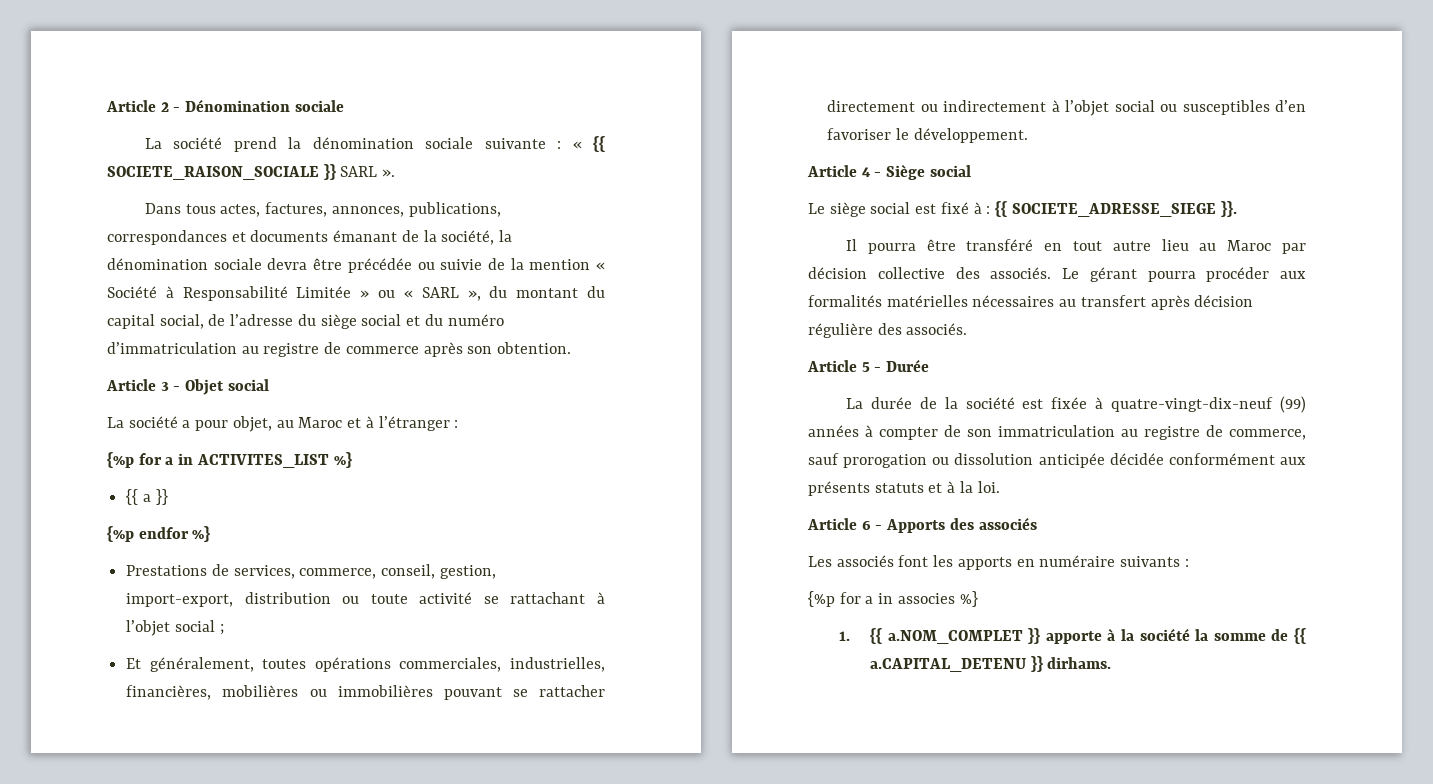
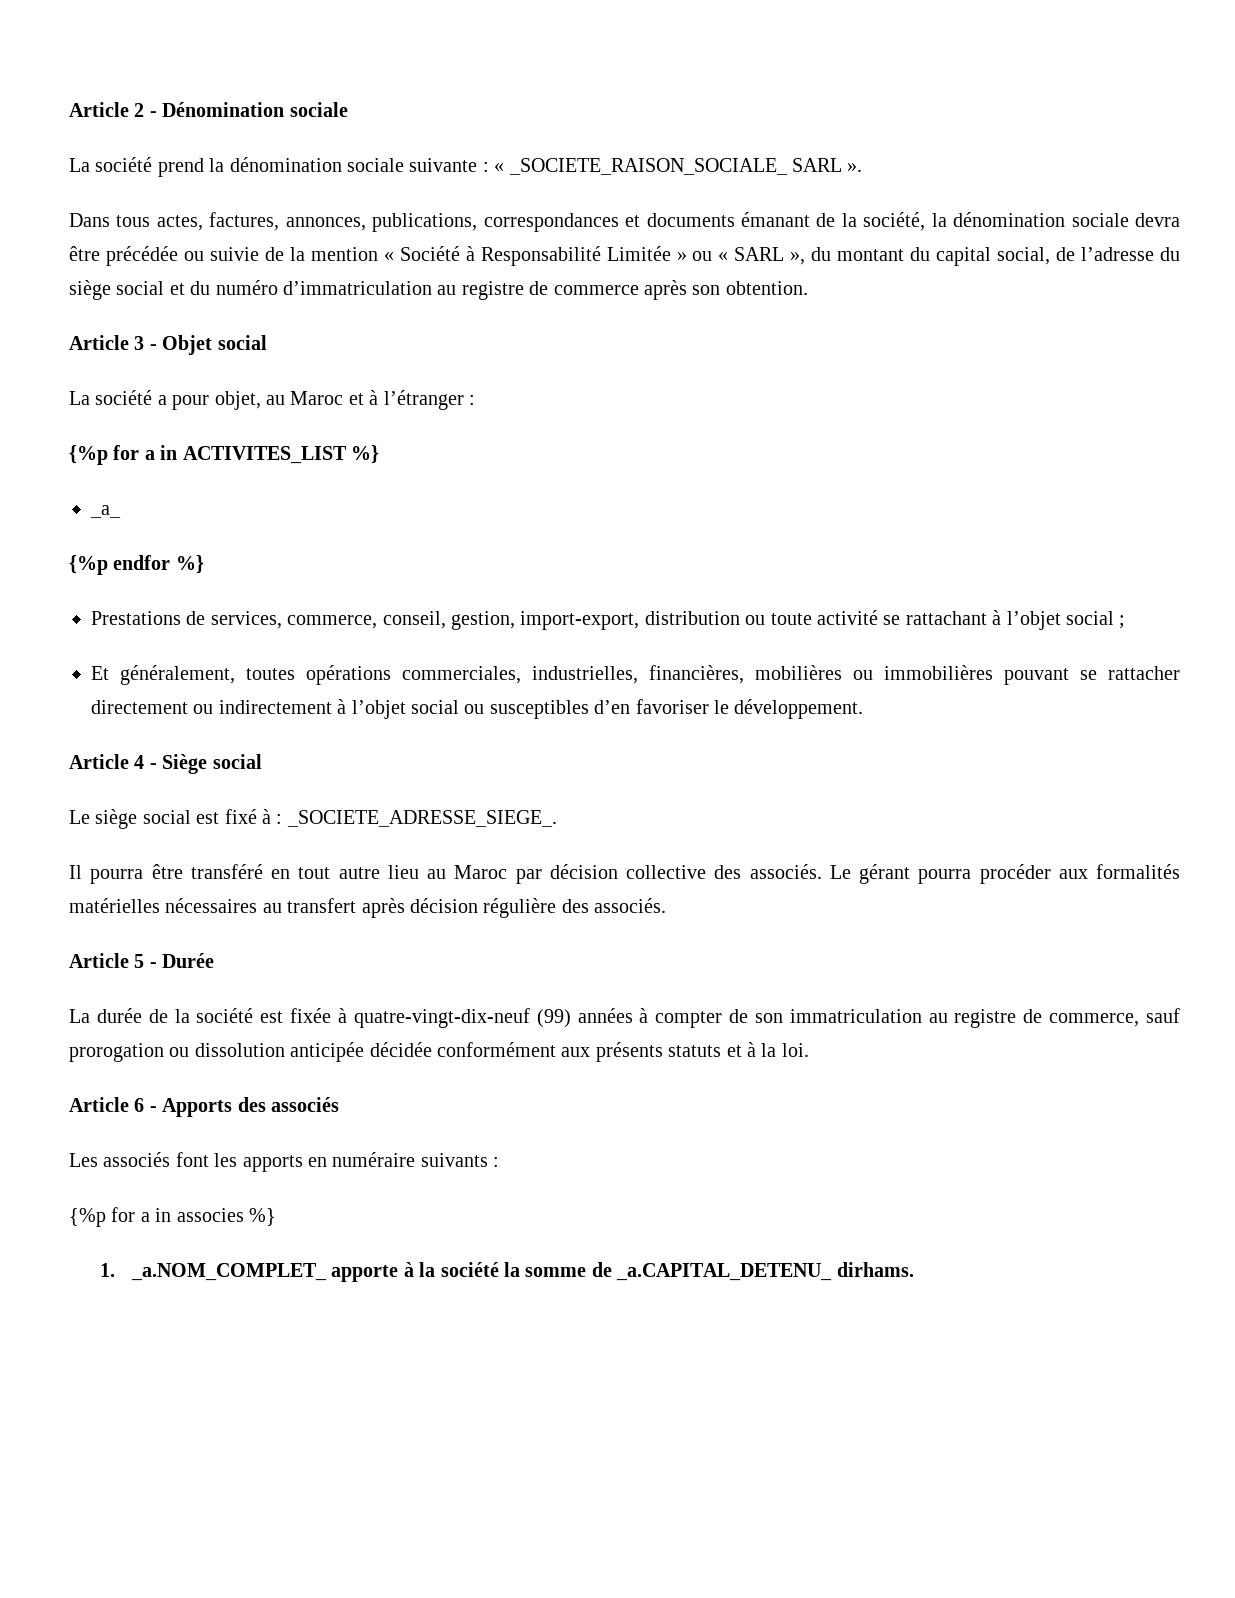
- La société prend la dénomination sociale suivante : « {{ SOCIETE_RAISON_SOCIALE }} SARL ».
+ La société prend la dénomination sociale suivante : « _SOCIETE_RAISON_SOCIALE_ SARL ».
- {{ a }}
+ _a_
- Le siège social est fixé à : {{ SOCIETE_ADRESSE_SIEGE }}.
+ Le siège social est fixé à : _SOCIETE_ADRESSE_SIEGE_.
- 1. {{ a.NOM_COMPLET }} apporte à la société la somme de {{ a.CAPITAL_DETENU }} dirhams.
+ 1. _a.NOM_COMPLET_ apporte à la société la somme de _a.CAPITAL_DETENU_ dirhams.

